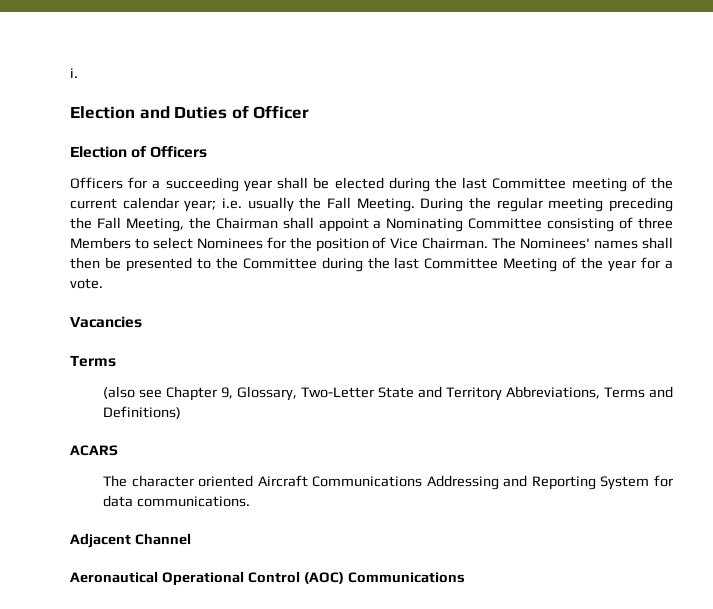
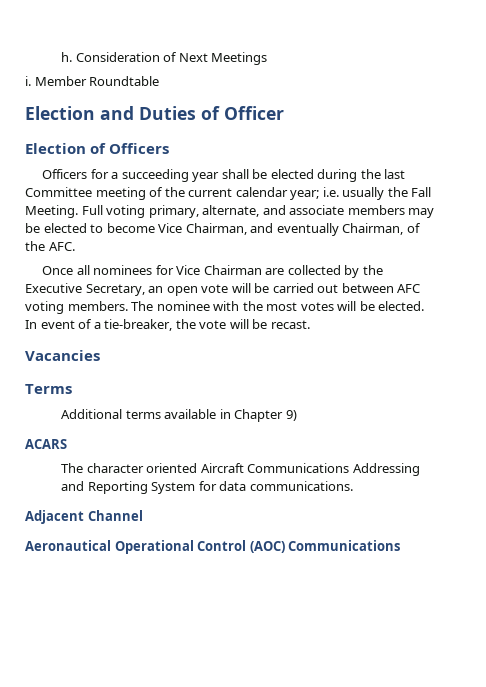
+ h. Consideration of Next Meetings
+ Member Roundtable
- During the regular meeting preceding the Fall Meeting, the Chairman shall appoint a Nominating Committee consisting of three Members to select Nominees for the position of Vice Chairman. The Nominees' names shall then be presented to the Committee during the last Committee Meeting of the year for a vote.
+ Full voting primary, alternate, and associate members may be elected to become Vice Chairman, and eventually Chairman, of the AFC.
+ Once all nominees for Vice Chairman are collected by the Executive Secretary, an open vote will be carried out between AFC voting members. The nominee with the most votes will be elected. In event of a tie-breaker, the vote will be recast.
  Vacancies
  Terms
- (also see Chapter 9, Glossary, Two-Letter State and Territory Abbreviations, Terms and Definitions)
+ Additional terms available in Chapter 9)

